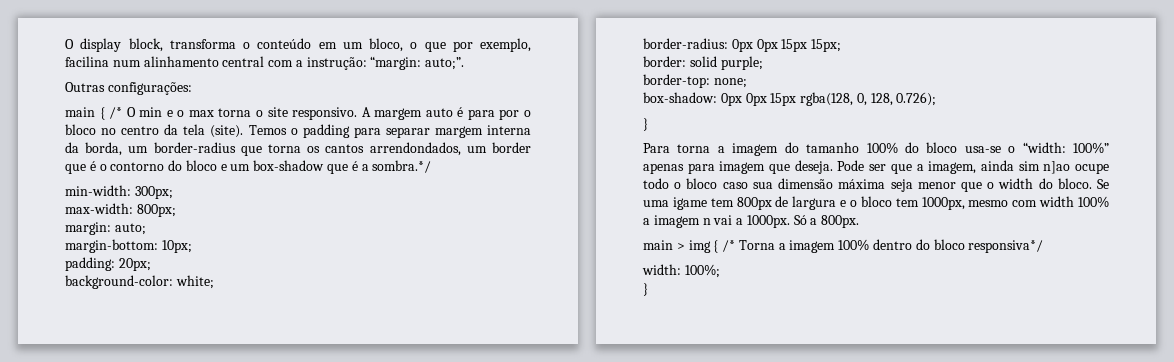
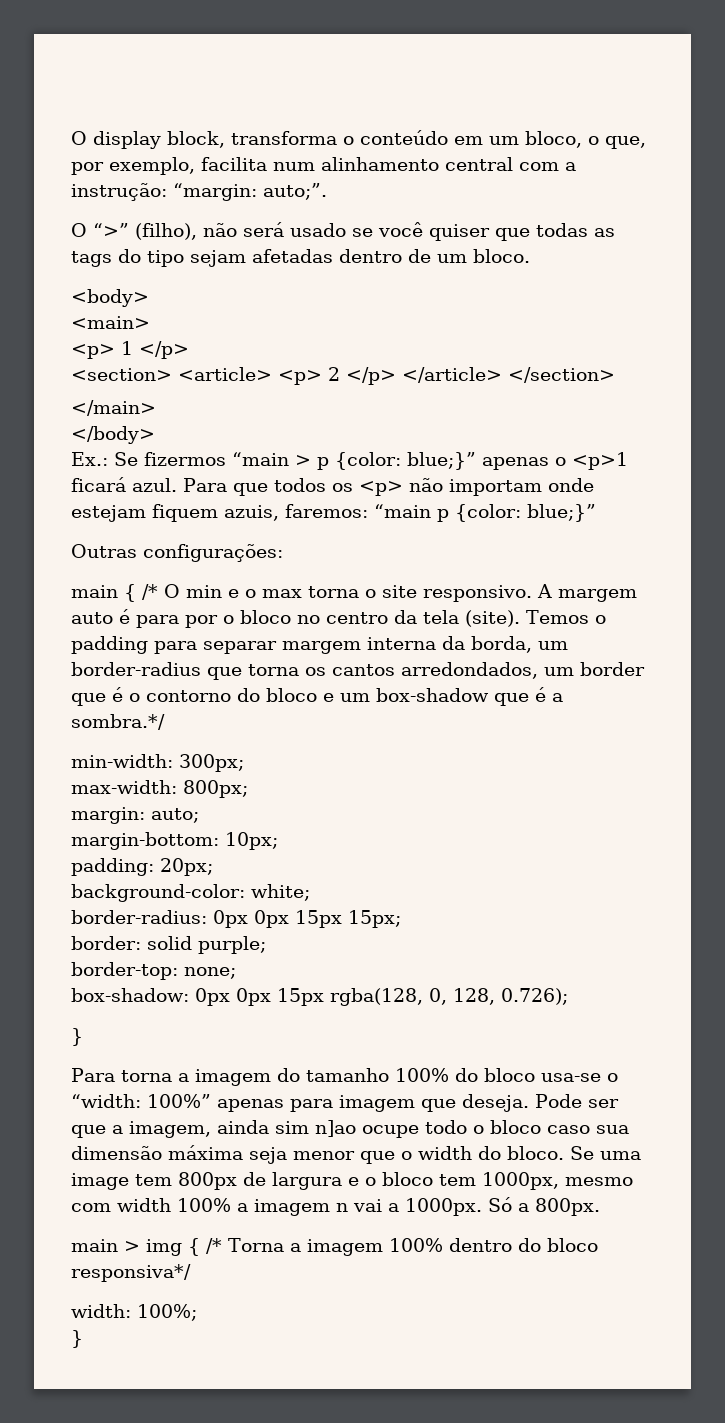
- O display block, transforma o conteúdo em um bloco, o que por exemplo, facilina num alinhamento central com a instrução: “margin: auto;”.
+ O display block, transforma o conteúdo em um bloco, o que, por exemplo, facilita num alinhamento central com a instrução: “margin: auto;”.
+ O “>” (filho), não será usado se você quiser que todas as tags do tipo sejam afetadas dentro de um bloco.
+ <body>
+ <main>
+ <p> 1 </p>
+ <section> <article> <p> 2 </p> </article> </section>
+ </main>
+ </body>
+ Ex.: Se fizermos “main > p {color: blue;}” apenas o <p>1 ficará azul. Para que todos os <p> não importam onde estejam fiquem azuis, faremos: “main p {color: blue;}”
- Temos o padding para separar margem interna da borda, um border-radius que torna os cantos arrendondados, um border que é o contorno do bloco e um box-shadow que é a sombra.*/
+ Temos o padding para separar margem interna da borda, um border-radius que torna os cantos arredondados, um border que é o contorno do bloco e um box-shadow que é a sombra.*/
- Se uma igame tem 800px de largura e o bloco tem 1000px, mesmo com width 100% a imagem n vai a 1000px.
+ Se uma image tem 800px de largura e o bloco tem 1000px, mesmo com width 100% a imagem n vai a 1000px.

